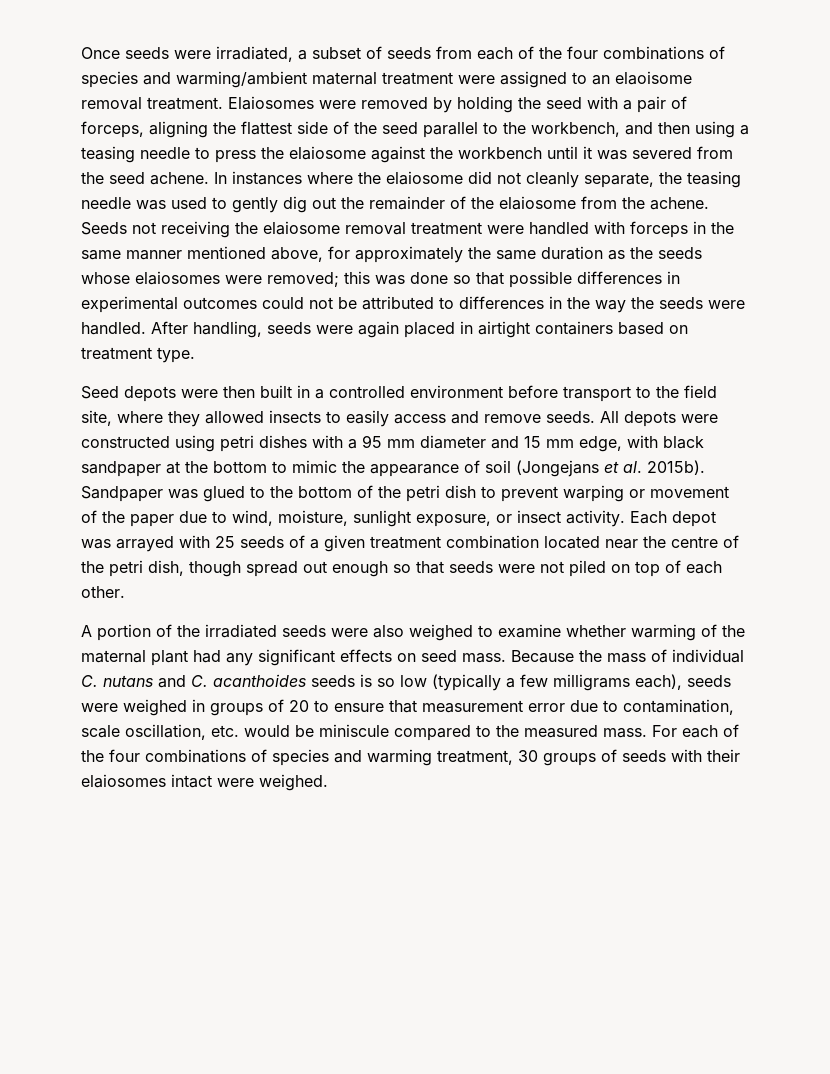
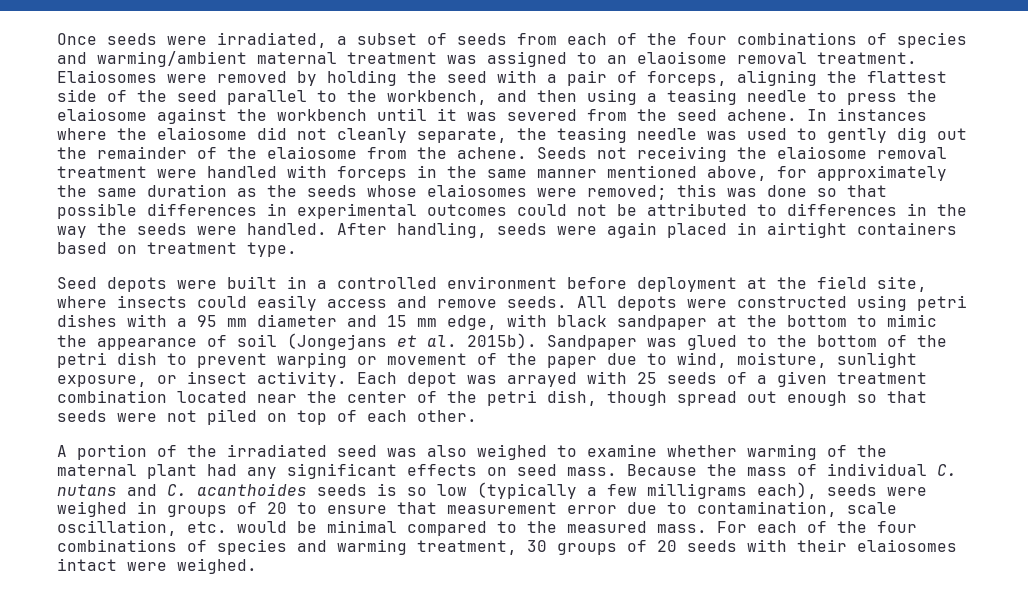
- Once seeds were irradiated, a subset of seeds from each of the four combinations of species and warming/ambient maternal treatment were assigned to an elaoisome removal treatment.
+ Once seeds were irradiated, a subset of seeds from each of the four combinations of species and warming/ambient maternal treatment was assigned to an elaoisome removal treatment.
- Seed depots were then built in a controlled environment before transport to the field site, where they allowed insects to easily access and remove seeds.
+ Seed depots were built in a controlled environment before deployment at the field site, where insects could easily access and remove seeds.
- Each depot was arrayed with 25 seeds of a given treatment combination located near the centre of the petri dish, though spread out enough so that seeds were not piled on top of each other.
+ Each depot was arrayed with 25 seeds of a given treatment combination located near the center of the petri dish, though spread out enough so that seeds were not piled on top of each other.
- A portion of the irradiated seeds were also weighed to examine whether warming of the maternal plant had any significant effects on seed mass.
+ A portion of the irradiated seed was also weighed to examine whether warming of the maternal plant had any significant effects on seed mass.
- Because the mass of individual C. nutans and C. acanthoides seeds is so low (typically a few milligrams each), seeds were weighed in groups of 20 to ensure that measurement error due to contamination, scale oscillation, etc. would be miniscule compared to the measured mass.
+ Because the mass of individual C. nutans and C. acanthoides seeds is so low (typically a few milligrams each), seeds were weighed in groups of 20 to ensure that measurement error due to contamination, scale oscillation, etc. would be minimal compared to the measured mass.
- For each of the four combinations of species and warming treatment, 30 groups of seeds with their elaiosomes intact were weighed.
+ For each of the four combinations of species and warming treatment, 30 groups of 20 seeds with their elaiosomes intact were weighed.

